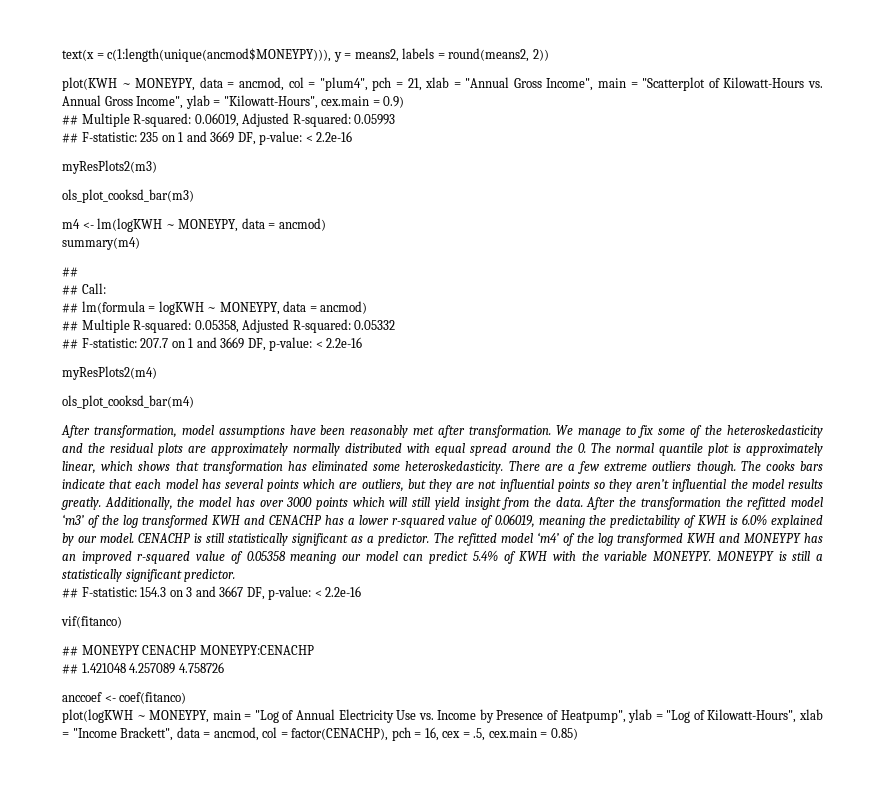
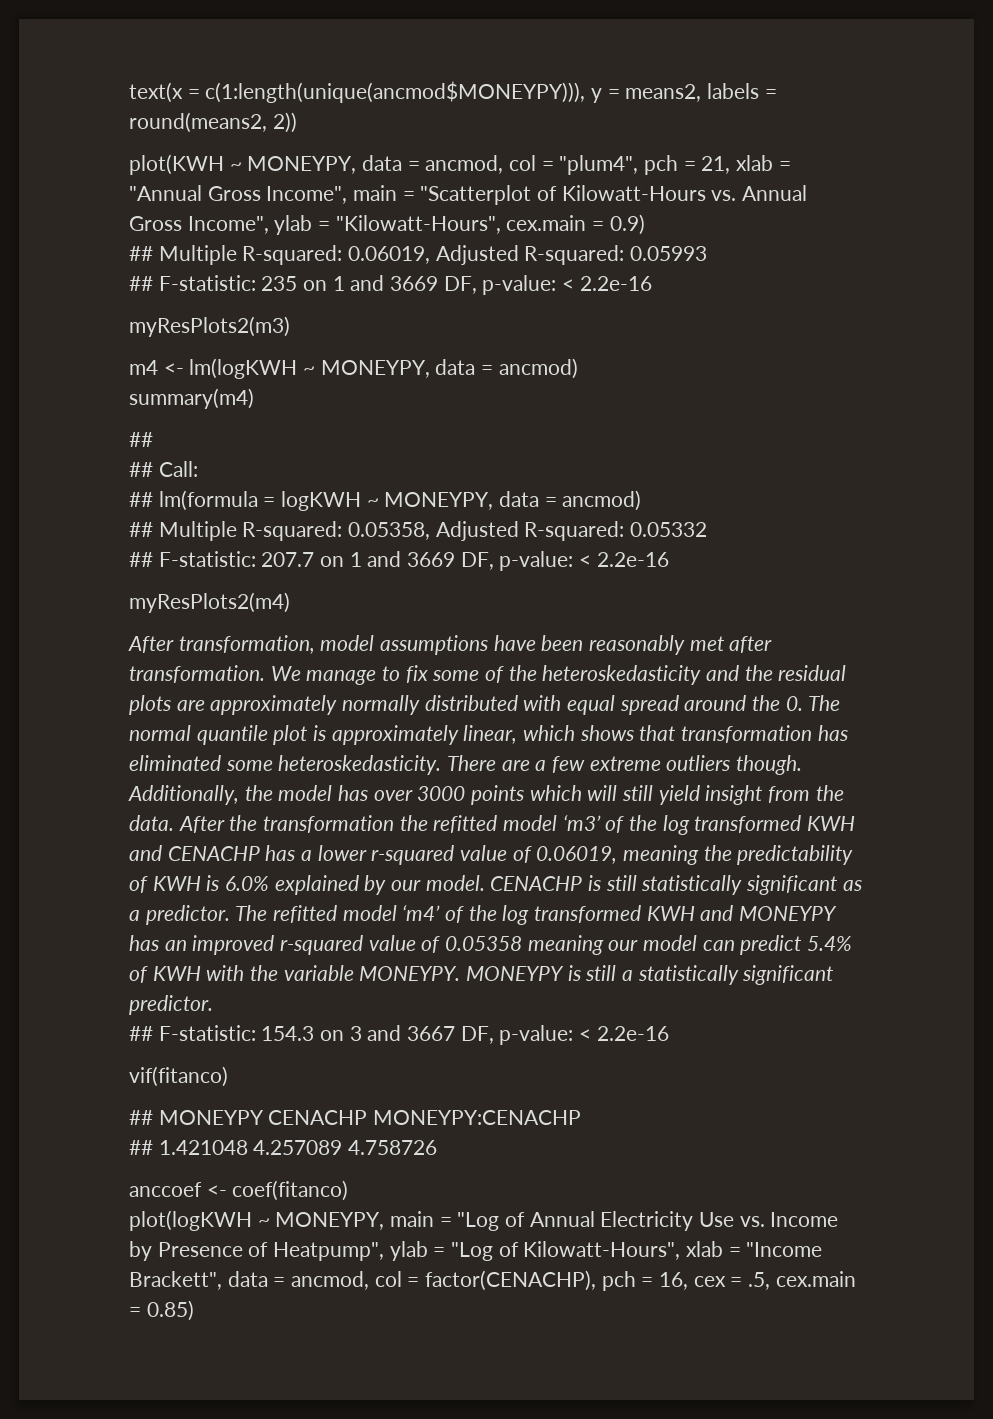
- ols_plot_cooksd_bar(m3)
- ols_plot_cooksd_bar(m4)
- The cooks bars indicate that each model has several points which are outliers, but they are not influential points so they aren’t influential the model results greatly.

